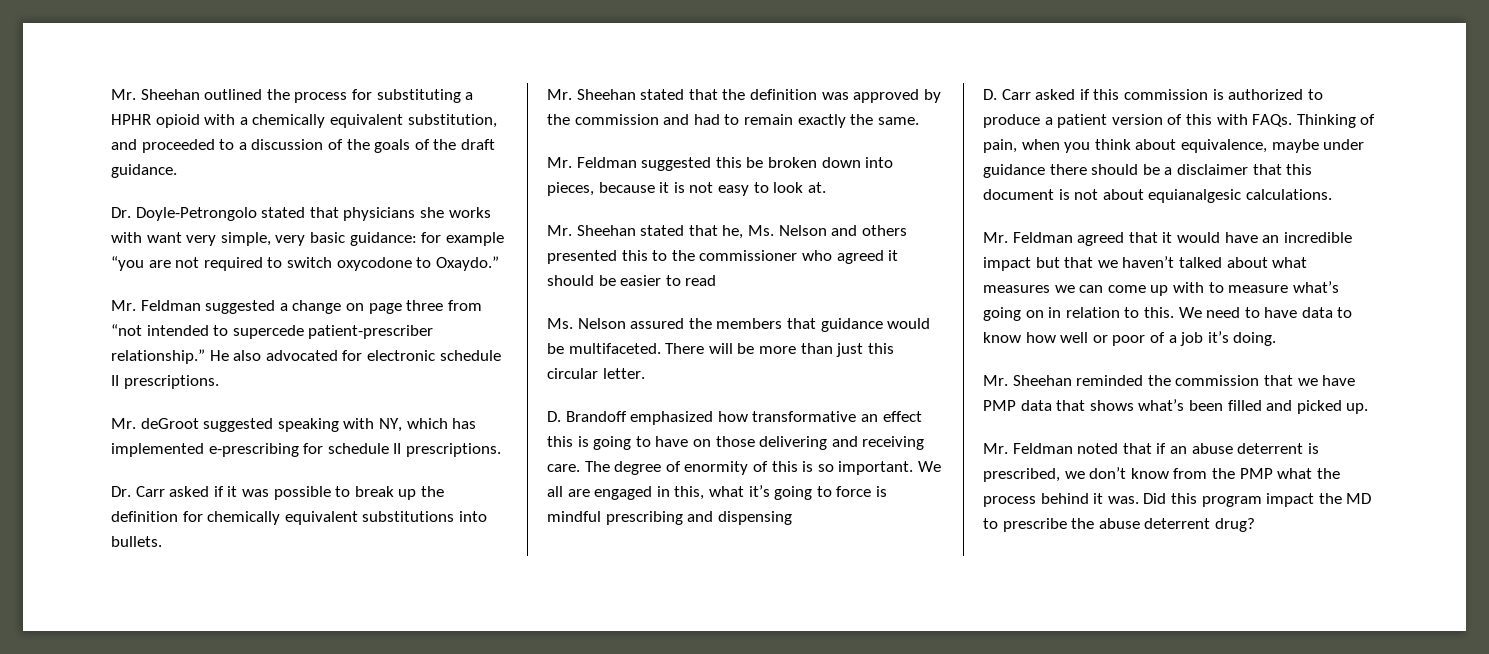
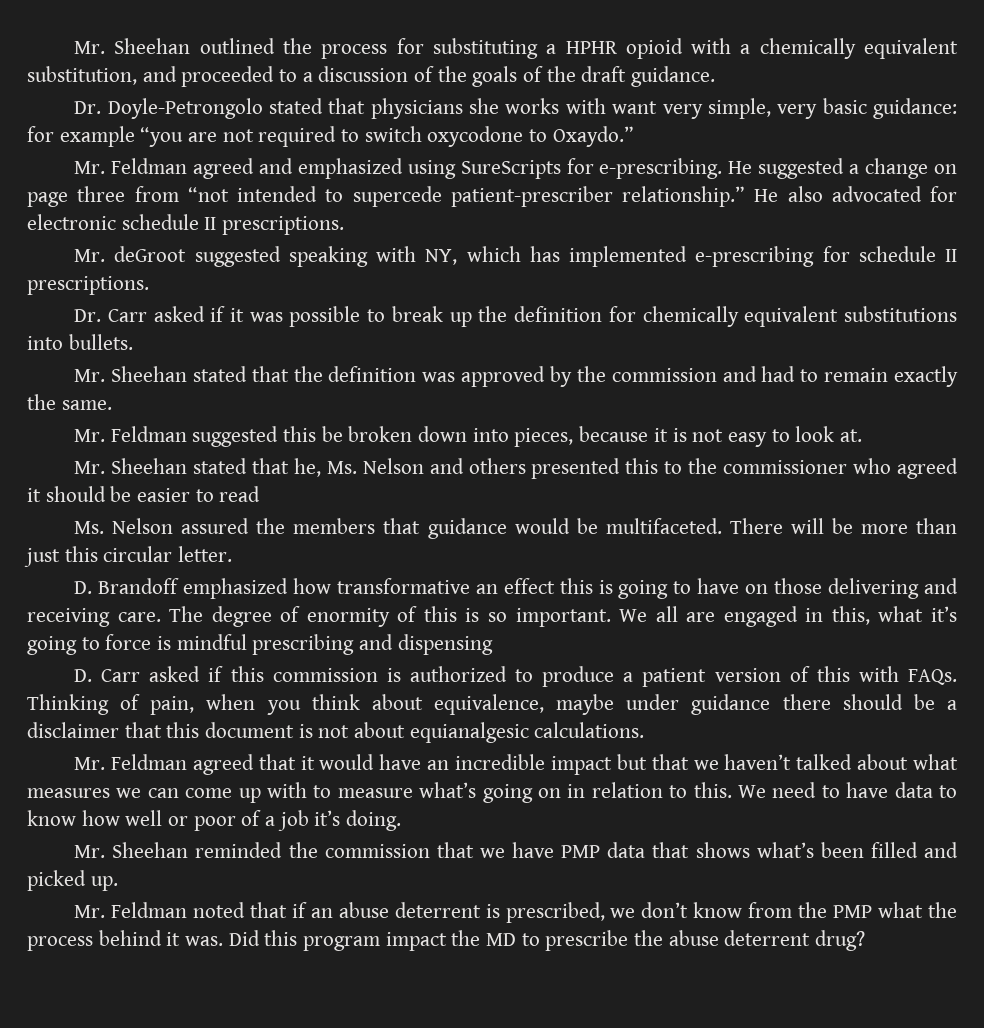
- Mr. Feldman suggested a change on page three from “not intended to supercede patient-prescriber relationship.”
+ Mr. Feldman agreed and emphasized using SureScripts for e-prescribing. He suggested a change on page three from “not intended to supercede patient-prescriber relationship.”

